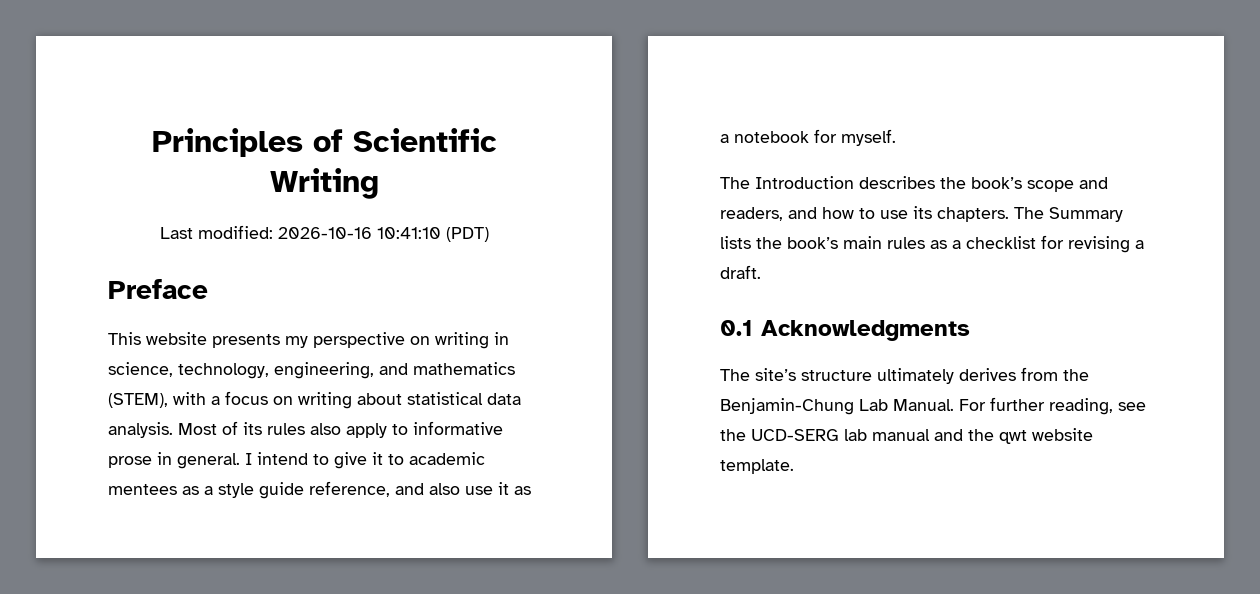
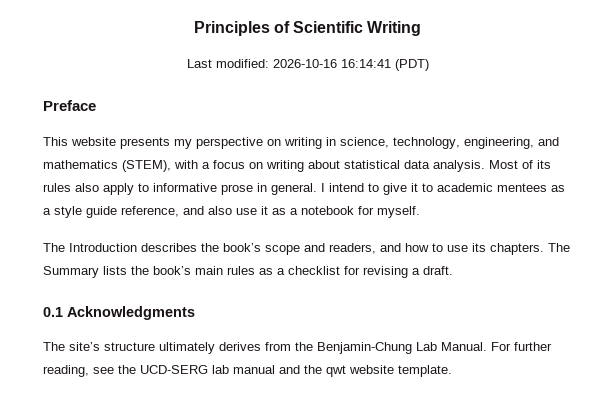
- Last modified: 2026-10-16 10:41:10 (PDT)
+ Last modified: 2026-10-16 16:14:41 (PDT)

